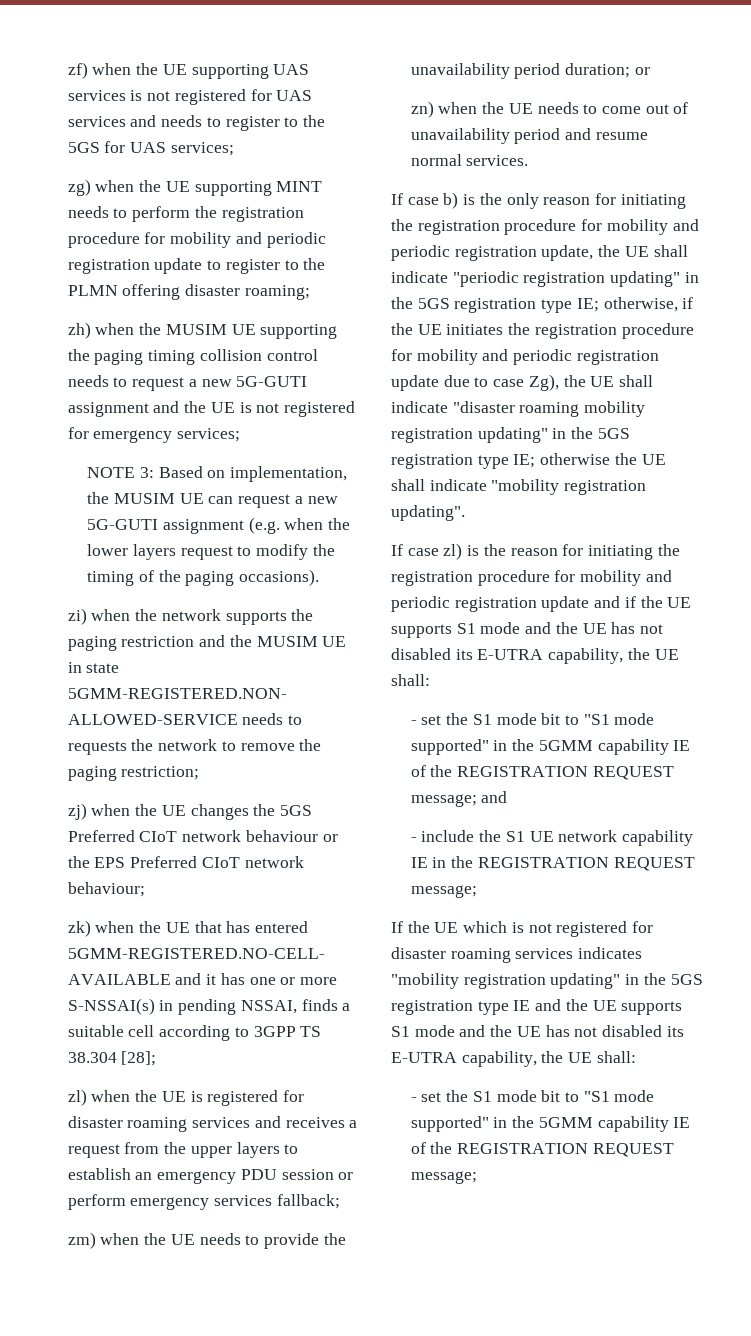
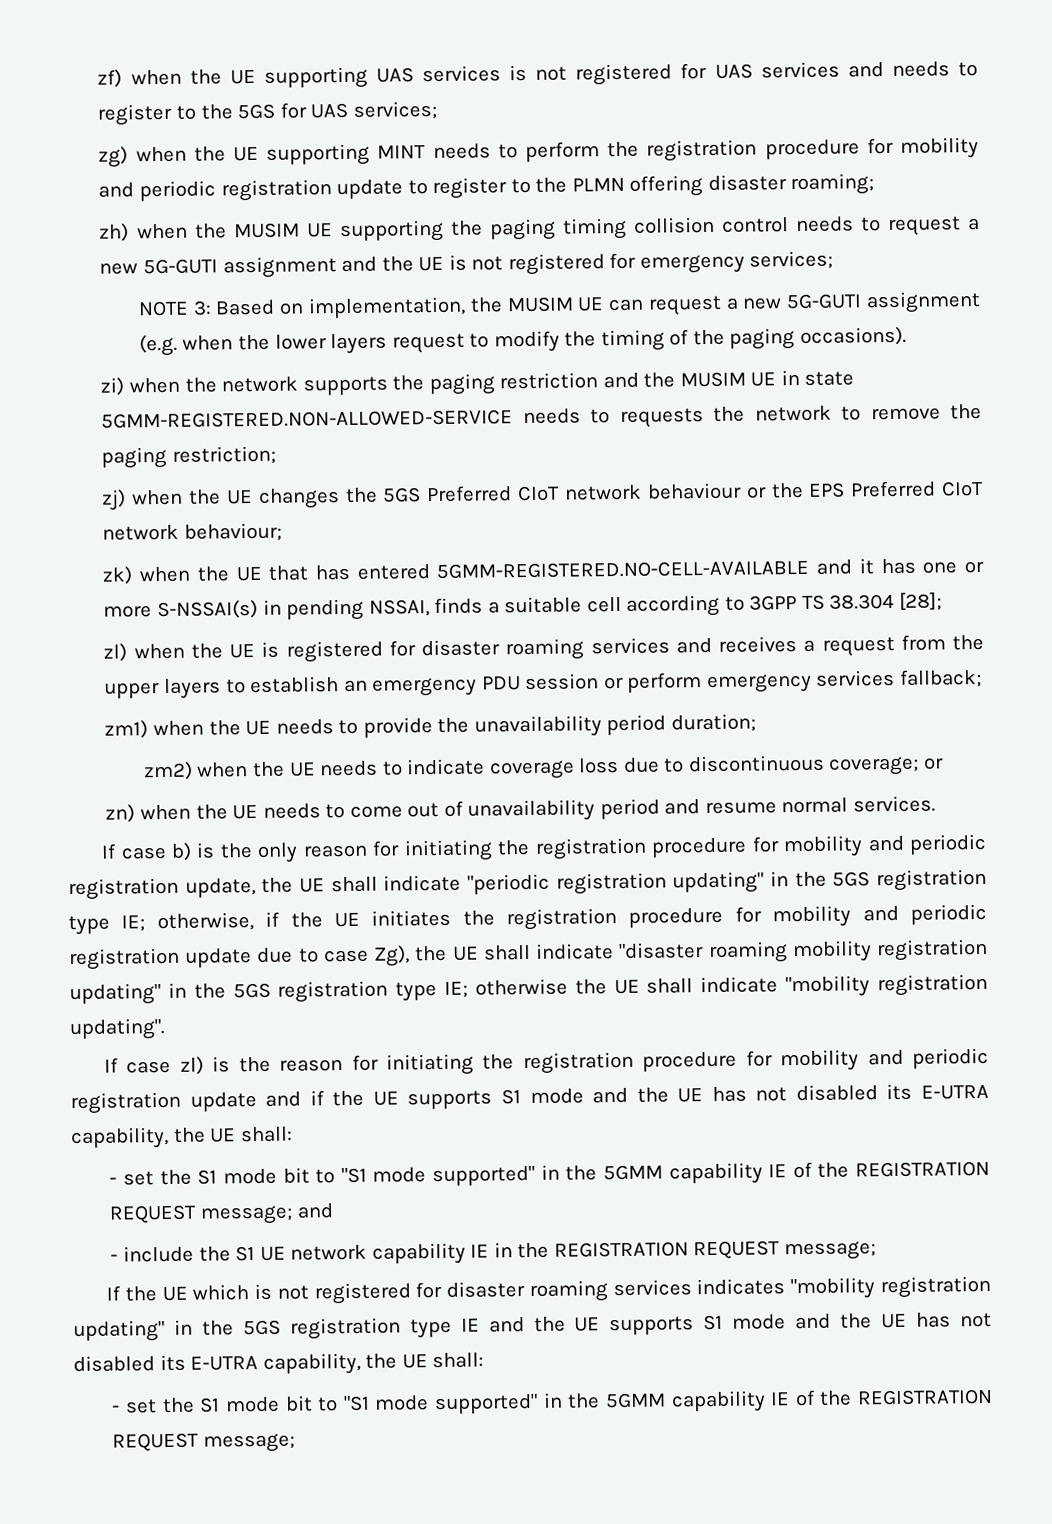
- zm) when the UE needs to provide the unavailability period duration; or
+ zm1) when the UE needs to provide the unavailability period duration;
+ zm2) when the UE needs to indicate coverage loss due to discontinuous coverage; or

